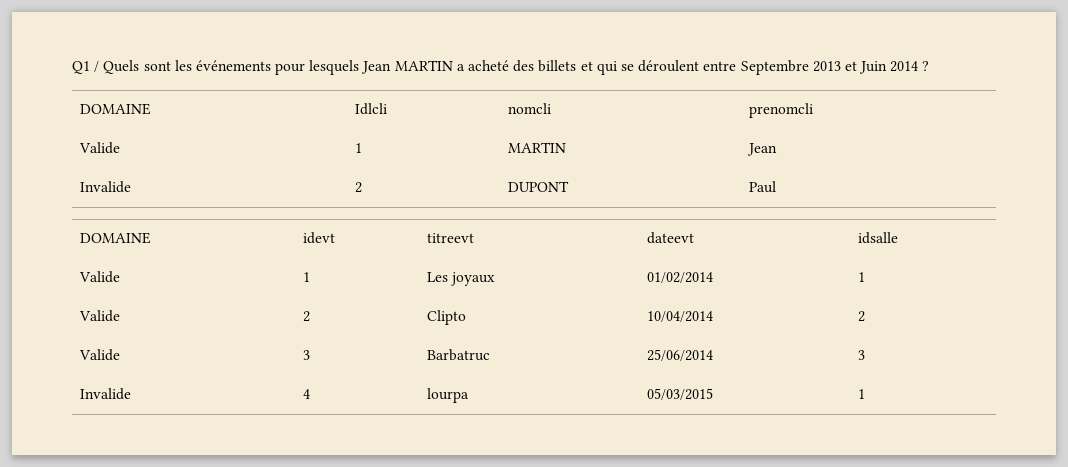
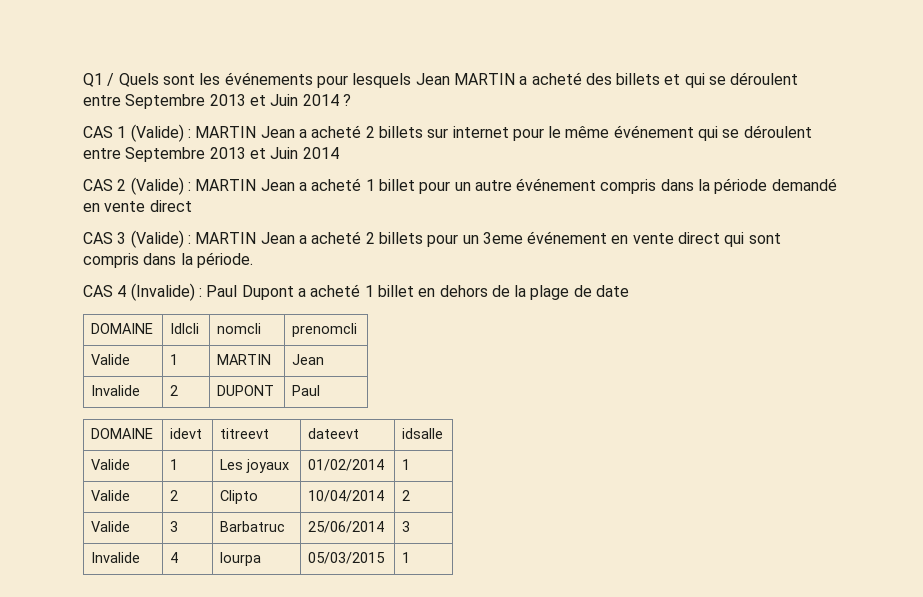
+ CAS 1 (Valide) : MARTIN Jean a acheté 2 billets sur internet pour le même événement qui se déroulent entre Septembre 2013 et Juin 2014
+ CAS 2 (Valide) : MARTIN Jean a acheté 1 billet pour un autre événement compris dans la période demandé en vente direct
+ CAS 3 (Valide) : MARTIN Jean a acheté 2 billets pour un 3eme événement en vente direct qui sont compris dans la période.
+ CAS 4 (Invalide) : Paul Dupont a acheté 1 billet en dehors de la plage de date

